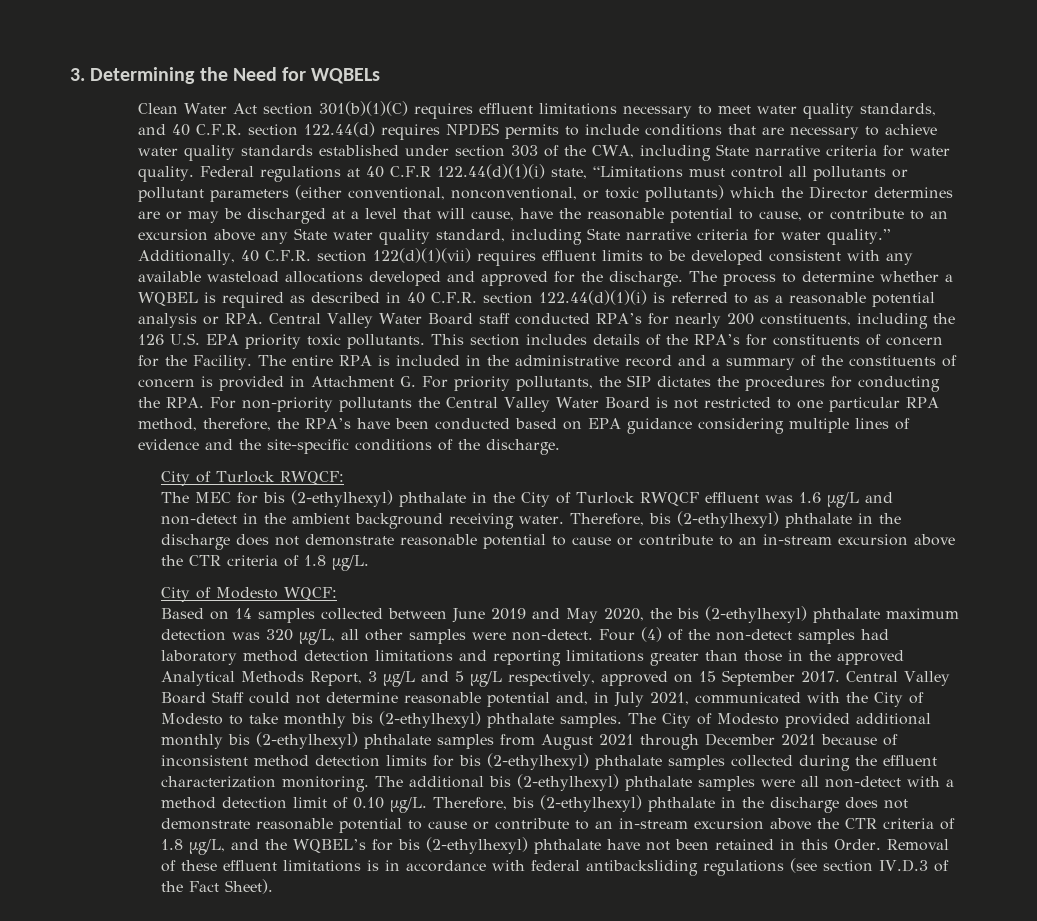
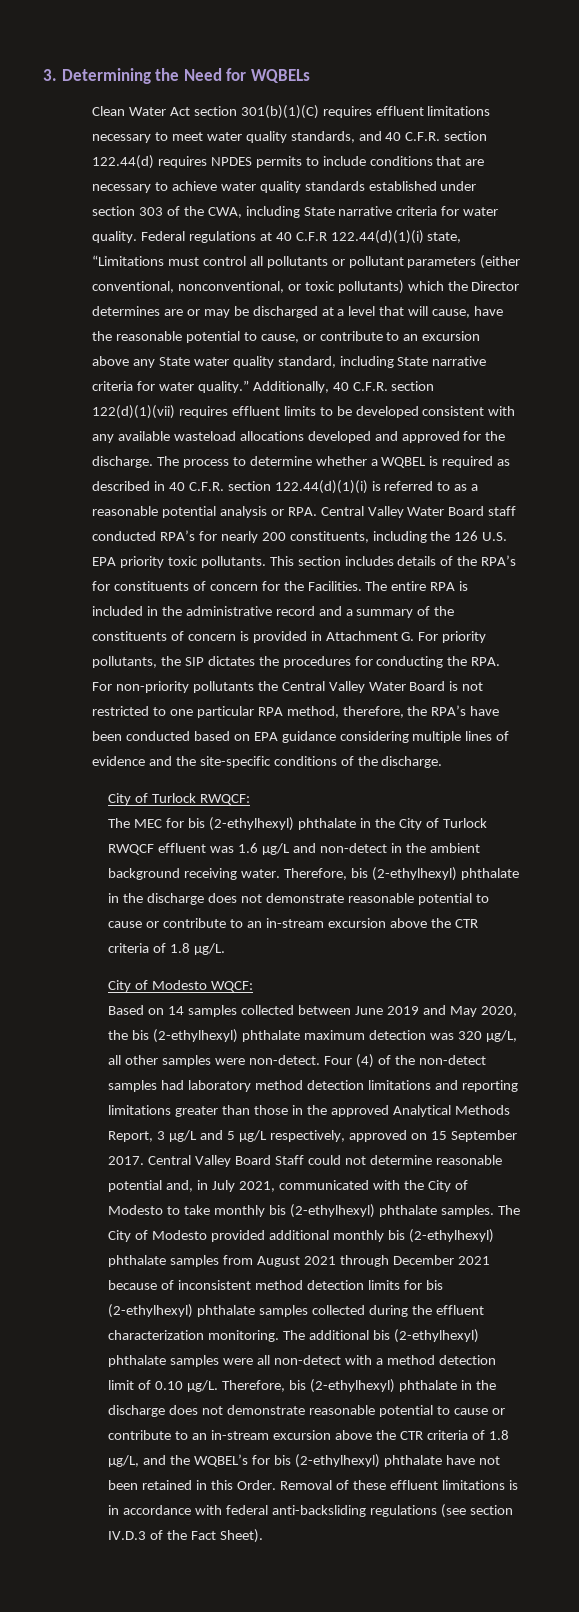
- This section includes details of the RPA’s for constituents of concern for the Facility.
+ This section includes details of the RPA’s for constituents of concern for the Facilities.
- Removal of these effluent limitations is in accordance with federal antibacksliding regulations (see section IV.D.3 of the Fact Sheet).
+ Removal of these effluent limitations is in accordance with federal anti-backsliding regulations (see section IV.D.3 of the Fact Sheet).

